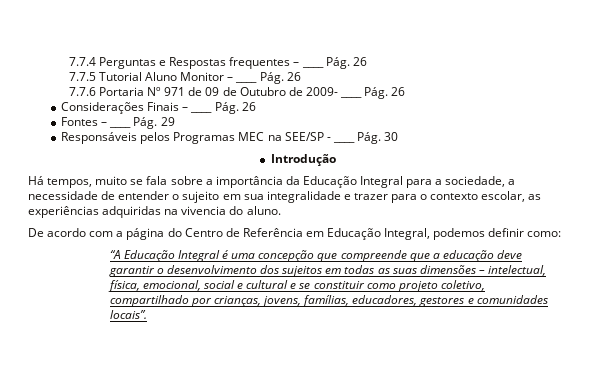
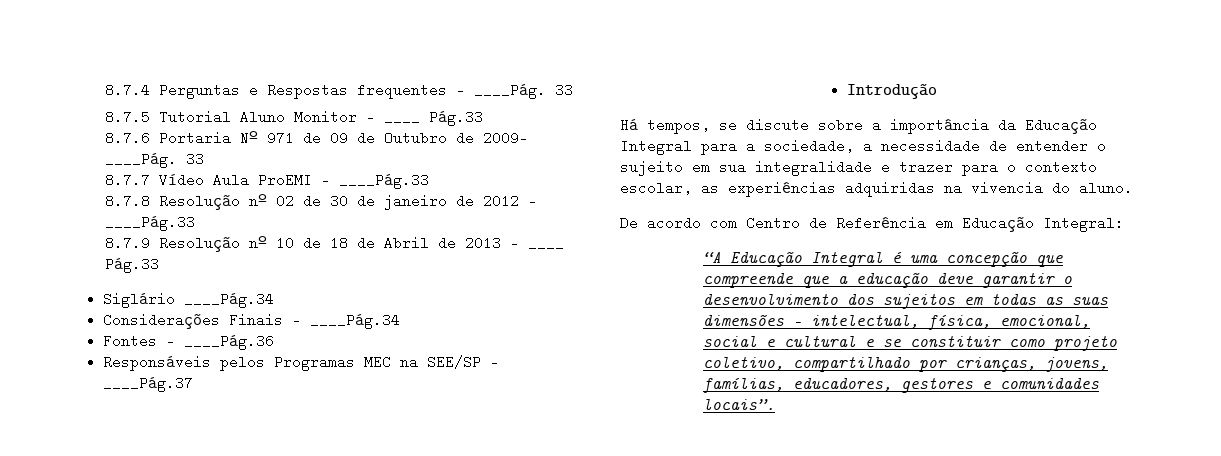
- 7.7.4 Perguntas e Respostas frequentes – ____ Pág. 26
- 7.7.5 Tutorial Aluno Monitor – ____ Pág. 26
- 7.7.6 Portaria Nº 971 de 09 de Outubro de 2009- ____ Pág. 26
+ 8.7.4 Perguntas e Respostas frequentes – ____Pág. 33
+ 8.7.5 Tutorial Aluno Monitor – ____ Pág.33
+ 8.7.6 Portaria Nº 971 de 09 de Outubro de 2009- ____Pág. 33
+ 8.7.7 Vídeo Aula ProEMI - ____Pág.33
+ 8.7.8 Resolução nº 02 de 30 de janeiro de 2012 - ____Pág.33
+ 8.7.9 Resolução nº 10 de 18 de Abril de 2013 - ____ Pág.33
+ Siglário ____Pág.34
- Considerações Finais – ____ Pág. 26
+ Considerações Finais – ____Pág.34
- Fontes – ____ Pág. 29
+ Fontes – ____Pág.36
- Responsáveis pelos Programas MEC na SEE/SP - ____ Pág. 30
+ Responsáveis pelos Programas MEC na SEE/SP - ____Pág.37
- Há tempos, muito se fala sobre a importância da Educação Integral para a sociedade, a necessidade de entender o sujeito em sua integralidade e trazer para o contexto escolar, as experiências adquiridas na vivencia do aluno.
+ Há tempos, se discute sobre a importância da Educação Integral para a sociedade, a necessidade de entender o sujeito em sua integralidade e trazer para o contexto escolar, as experiências adquiridas na vivencia do aluno.
- De acordo com a página do Centro de Referência em Educação Integral, podemos definir como:
+ De acordo com Centro de Referência em Educação Integral:

